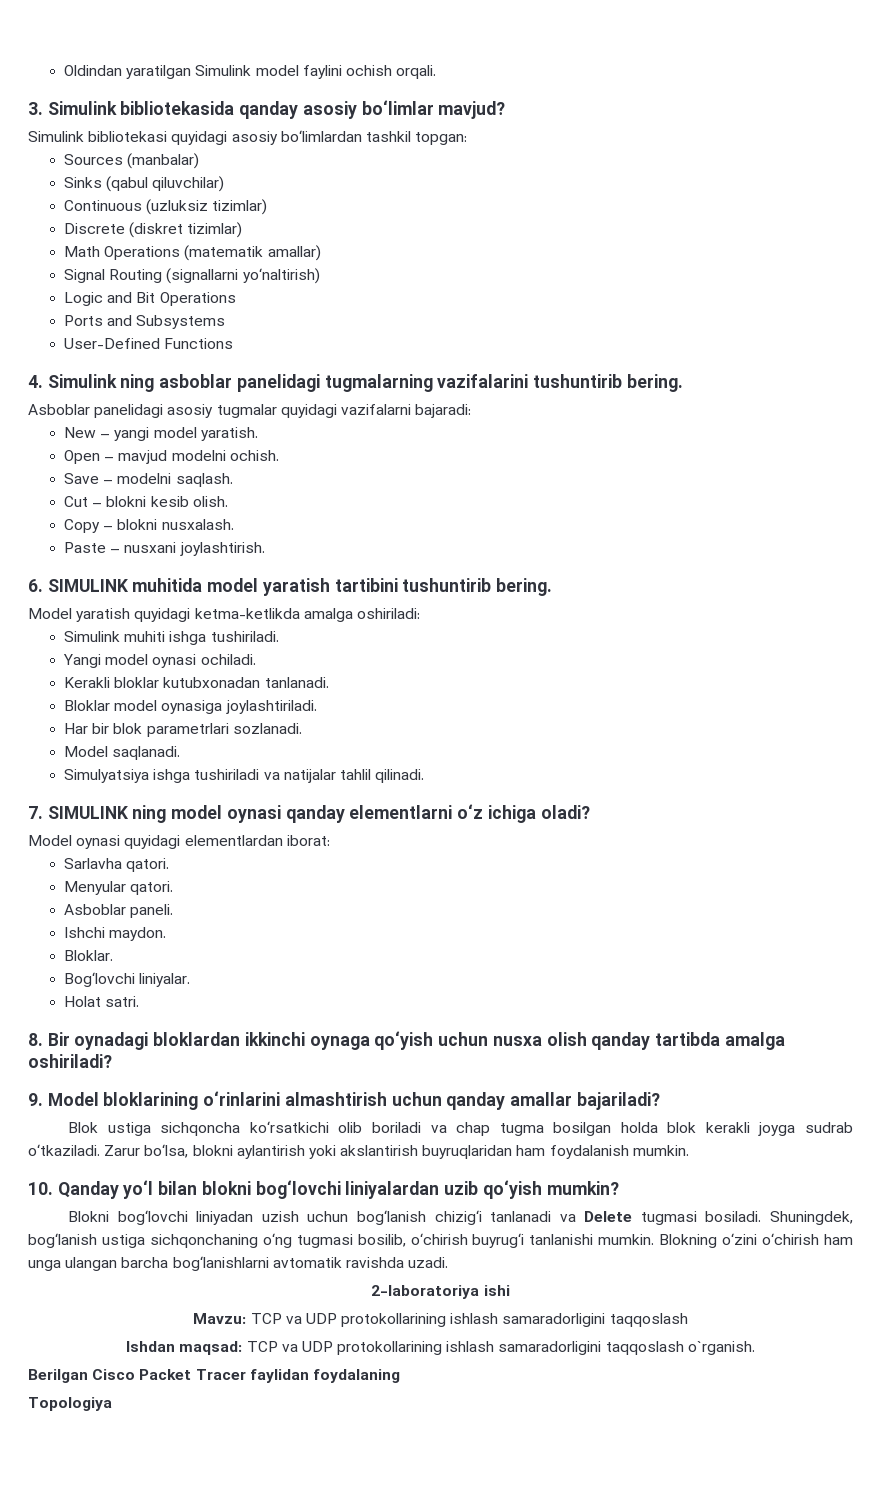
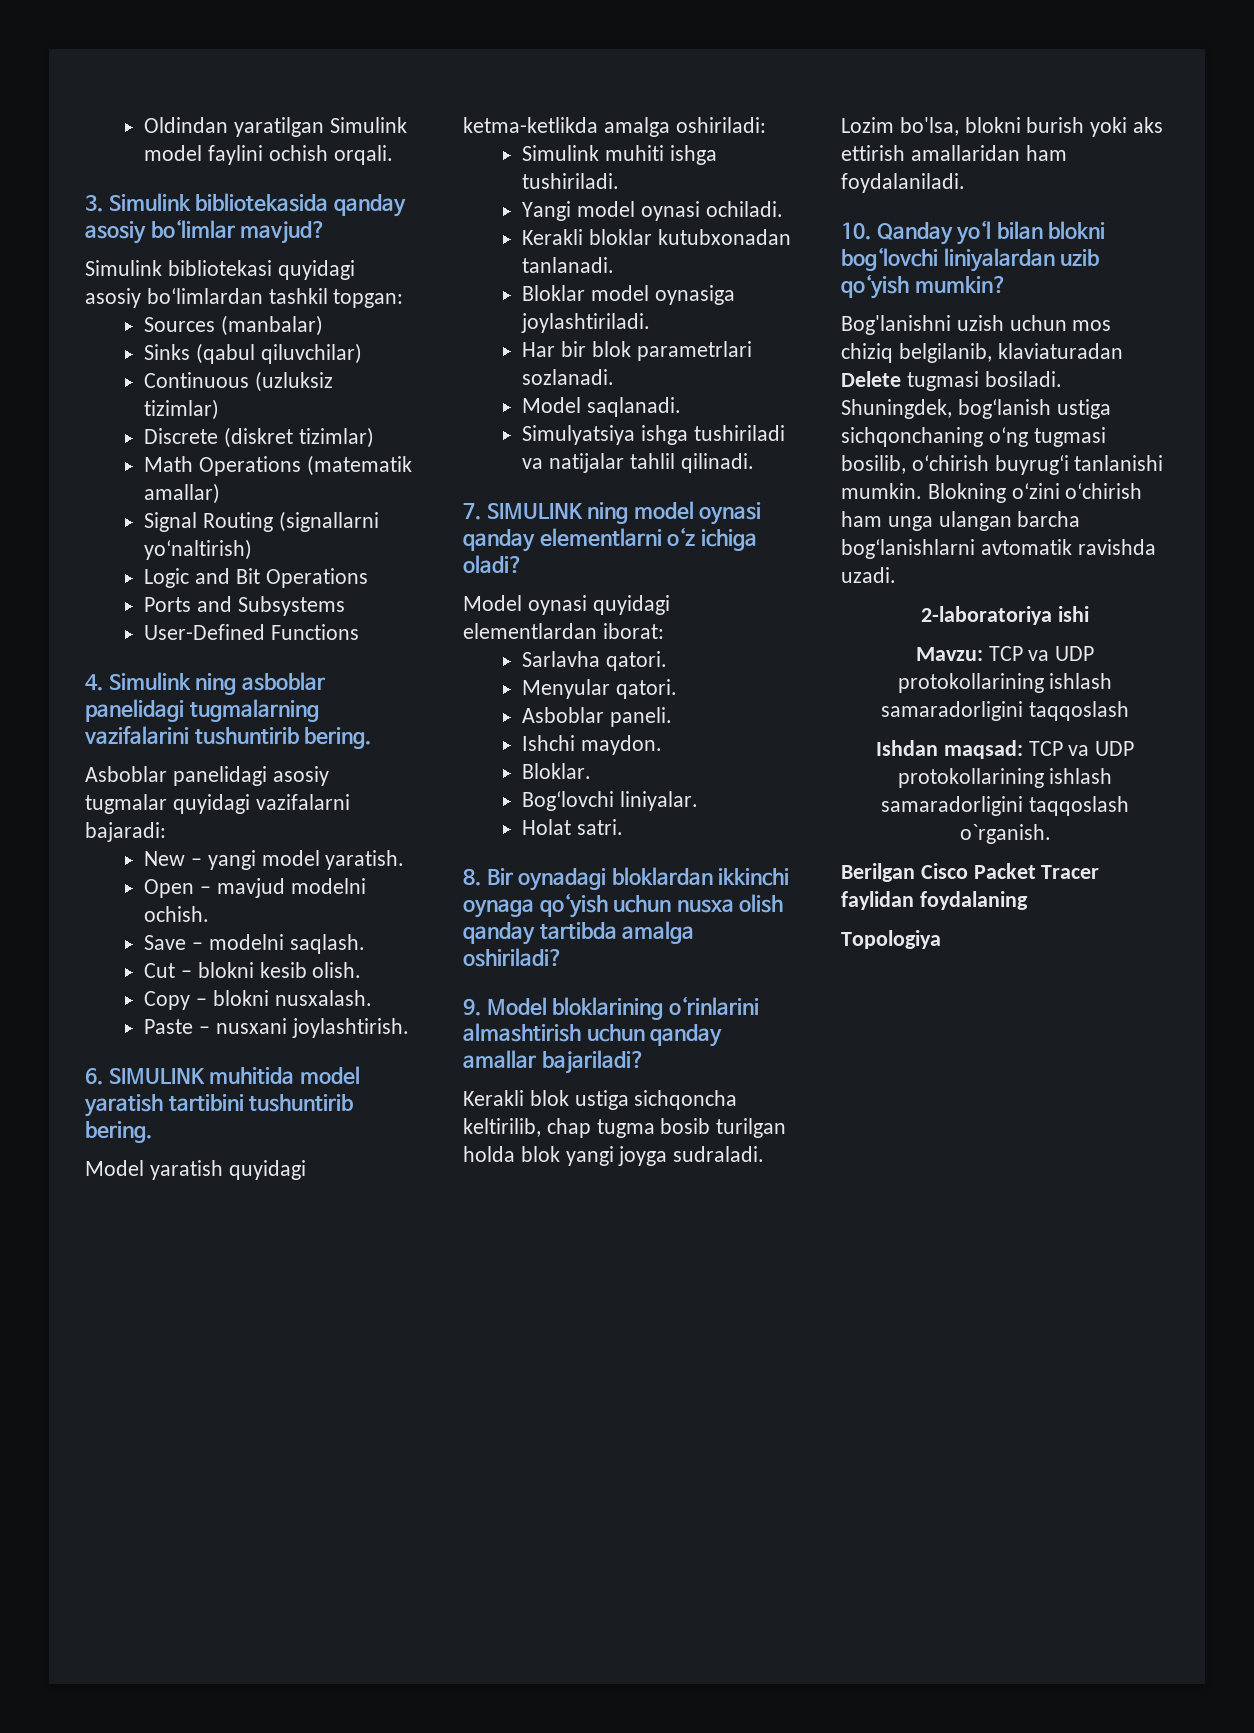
- Blok ustiga sichqoncha ko‘rsatkichi olib boriladi va chap tugma bosilgan holda blok kerakli joyga sudrab o‘tkaziladi. Zarur bo‘lsa, blokni aylantirish yoki akslantirish buyruqlaridan ham foydalanish mumkin.
+ Kerakli blok ustiga sichqoncha keltirilib, chap tugma bosib turilgan holda blok yangi joyga sudraladi. Lozim bo'lsa, blokni burish yoki aks ettirish amallaridan ham foydalaniladi.
- Blokni bog‘lovchi liniyadan uzish uchun bog‘lanish chizig‘i tanlanadi va Delete tugmasi bosiladi.
+ Bog'lanishni uzish uchun mos chiziq belgilanib, klaviaturadan Delete tugmasi bosiladi.

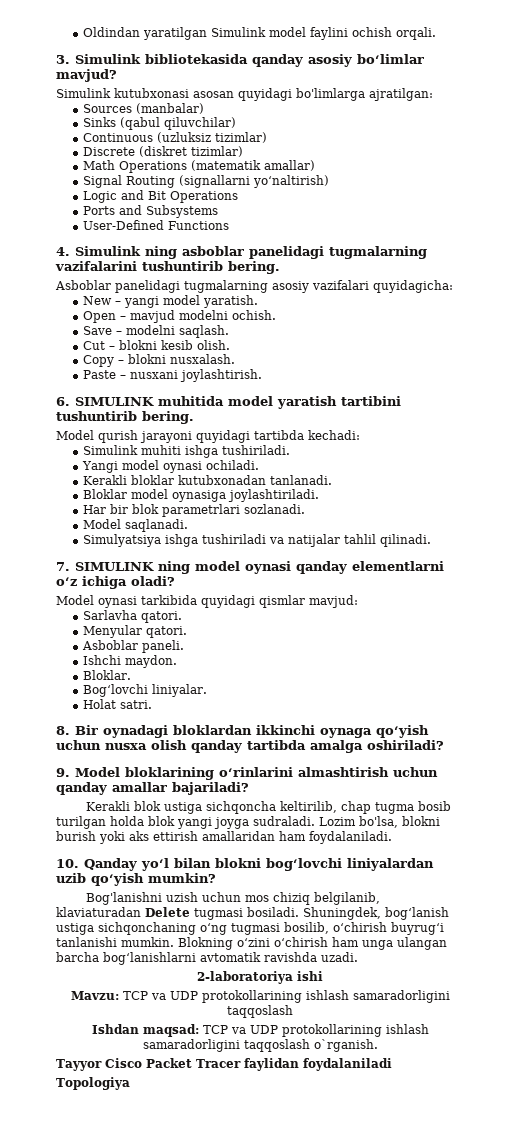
- Simulink bibliotekasi quyidagi asosiy bo‘limlardan tashkil topgan:
+ Simulink kutubxonasi asosan quyidagi bo'limlarga ajratilgan:
- Asboblar panelidagi asosiy tugmalar quyidagi vazifalarni bajaradi:
+ Asboblar panelidagi tugmalarning asosiy vazifalari quyidagicha:
- Model yaratish quyidagi ketma-ketlikda amalga oshiriladi:
+ Model qurish jarayoni quyidagi tartibda kechadi:
- Model oynasi quyidagi elementlardan iborat:
+ Model oynasi tarkibida quyidagi qismlar mavjud:
- Berilgan Cisco Packet Tracer faylidan foydalaning
+ Tayyor Cisco Packet Tracer faylidan foydalaniladi

